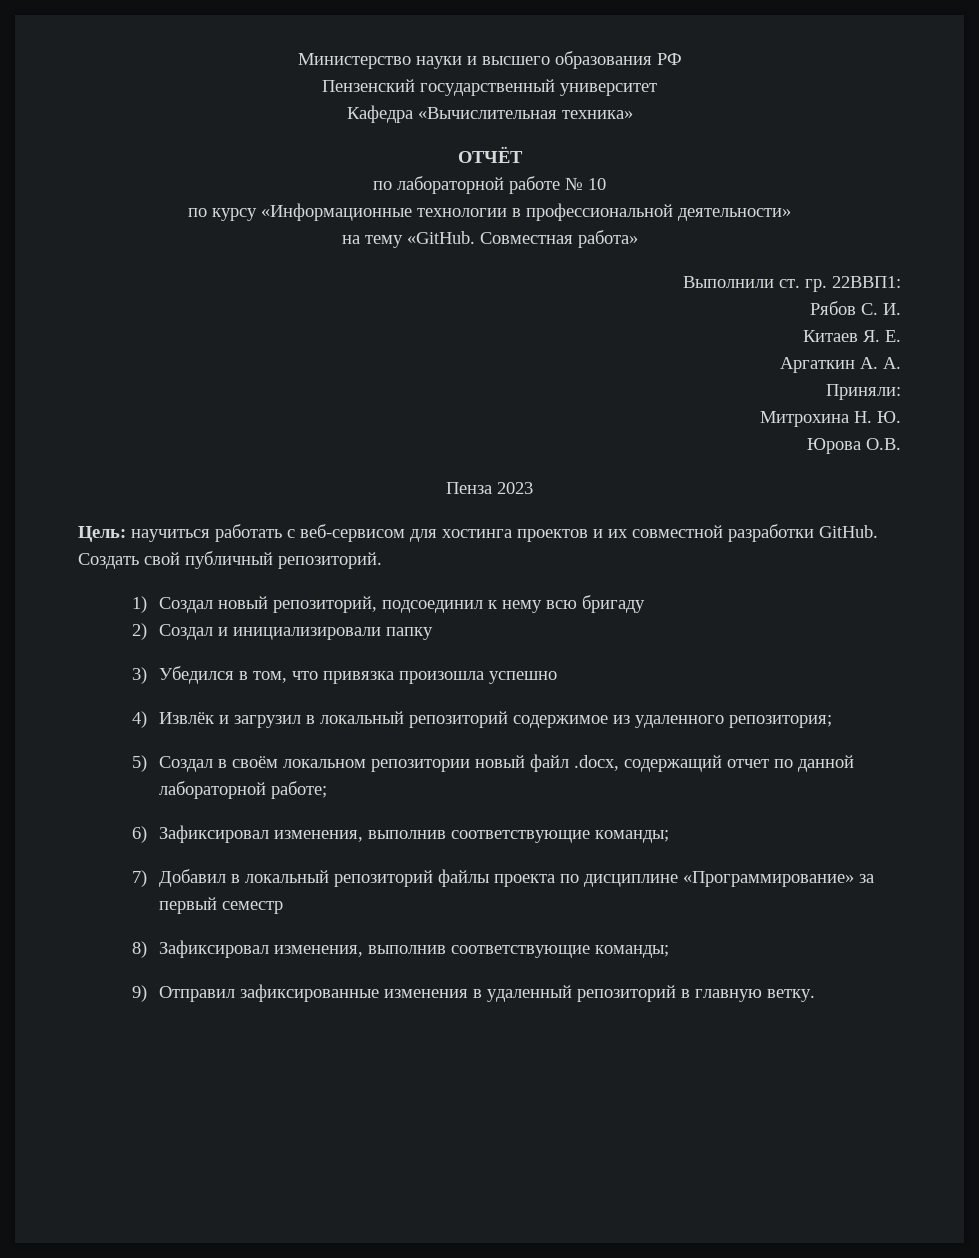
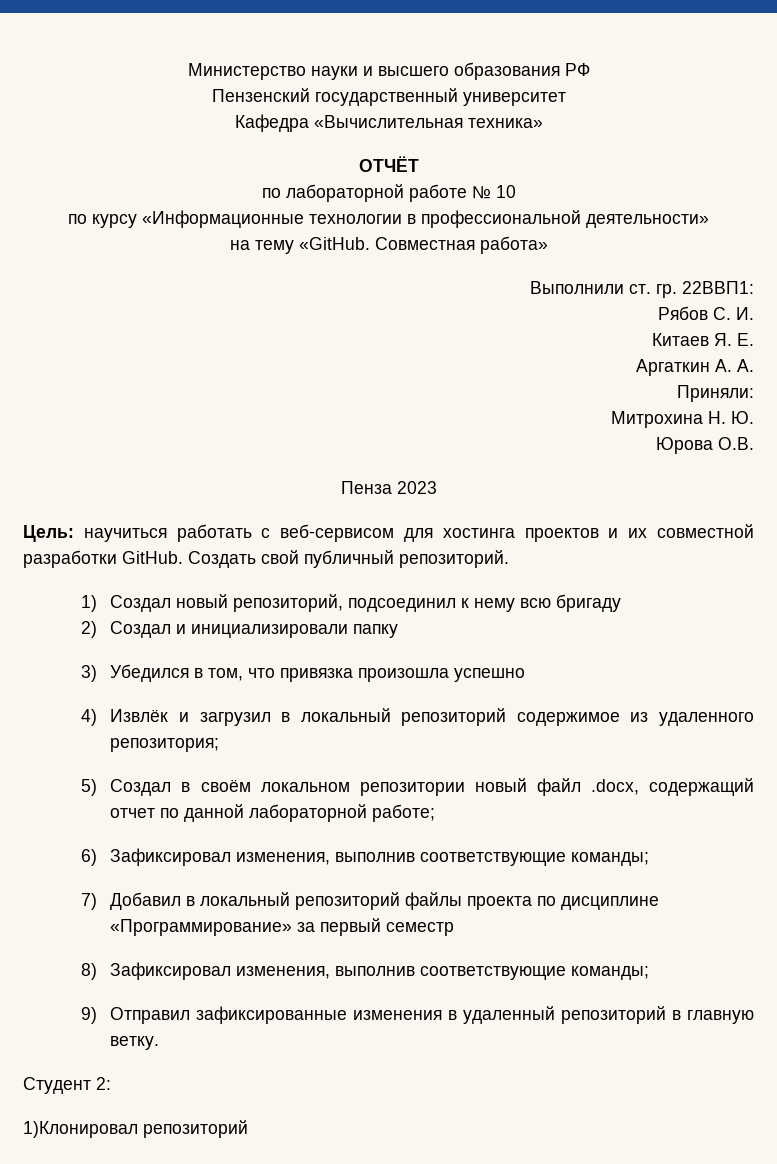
+ Студент 2:
+ 1)Клонировал репозиторий

